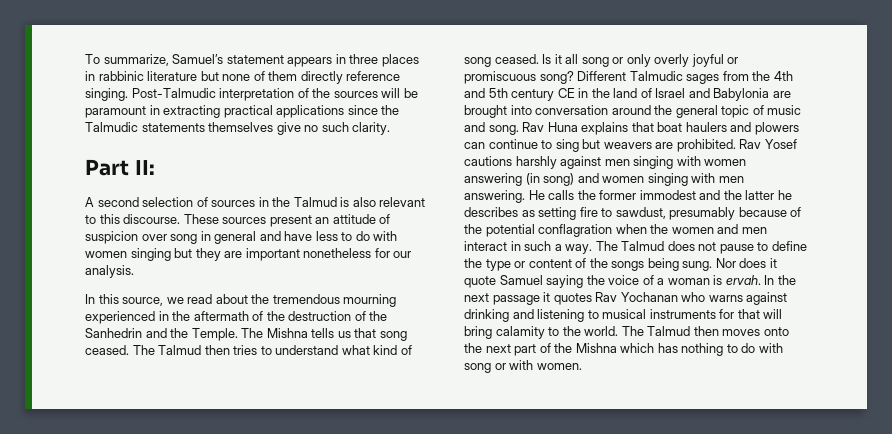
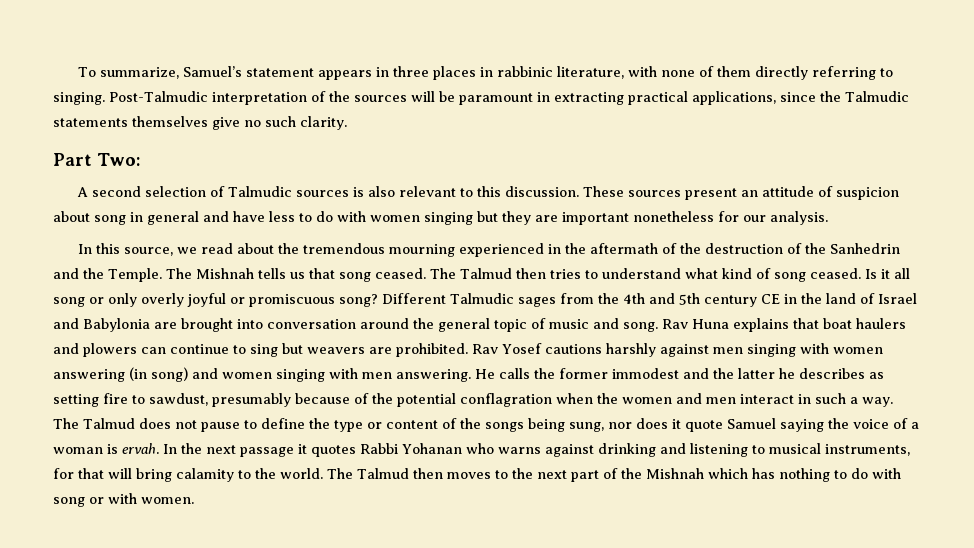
- To summarize, Samuel’s statement appears in three places in rabbinic literature but none of them directly reference singing.
+ To summarize, Samuel’s statement appears in three places in rabbinic literature, with none of them directly referring to singing.
- Post-Talmudic interpretation of the sources will be paramount in extracting practical applications since the Talmudic statements themselves give no such clarity.
+ Post-Talmudic interpretation of the sources will be paramount in extracting practical applications, since the Talmudic statements themselves give no such clarity.
- Part II:
+ Part Two:
- A second selection of sources in the Talmud is also relevant to this discourse.
+ A second selection of Talmudic sources is also relevant to this discussion.
- These sources present an attitude of suspicion over song in general and have less to do with women singing but they are important nonetheless for our analysis.
+ These sources present an attitude of suspicion about song in general and have less to do with women singing but they are important nonetheless for our analysis.
- The Mishna tells us that song ceased.
+ The Mishnah tells us that song ceased.
- The Talmud does not pause to define the type or content of the songs being sung. Nor does it quote Samuel saying the voice of a woman is ervah.
+ The Talmud does not pause to define the type or content of the songs being sung, nor does it quote Samuel saying the voice of a woman is ervah.
- In the next passage it quotes Rav Yochanan who warns against drinking and listening to musical instruments for that will bring calamity to the world.
+ In the next passage it quotes Rabbi Yohanan who warns against drinking and listening to musical instruments, for that will bring calamity to the world.
- The Talmud then moves onto the next part of the Mishna which has nothing to do with song or with women.
+ The Talmud then moves to the next part of the Mishnah which has nothing to do with song or with women.

